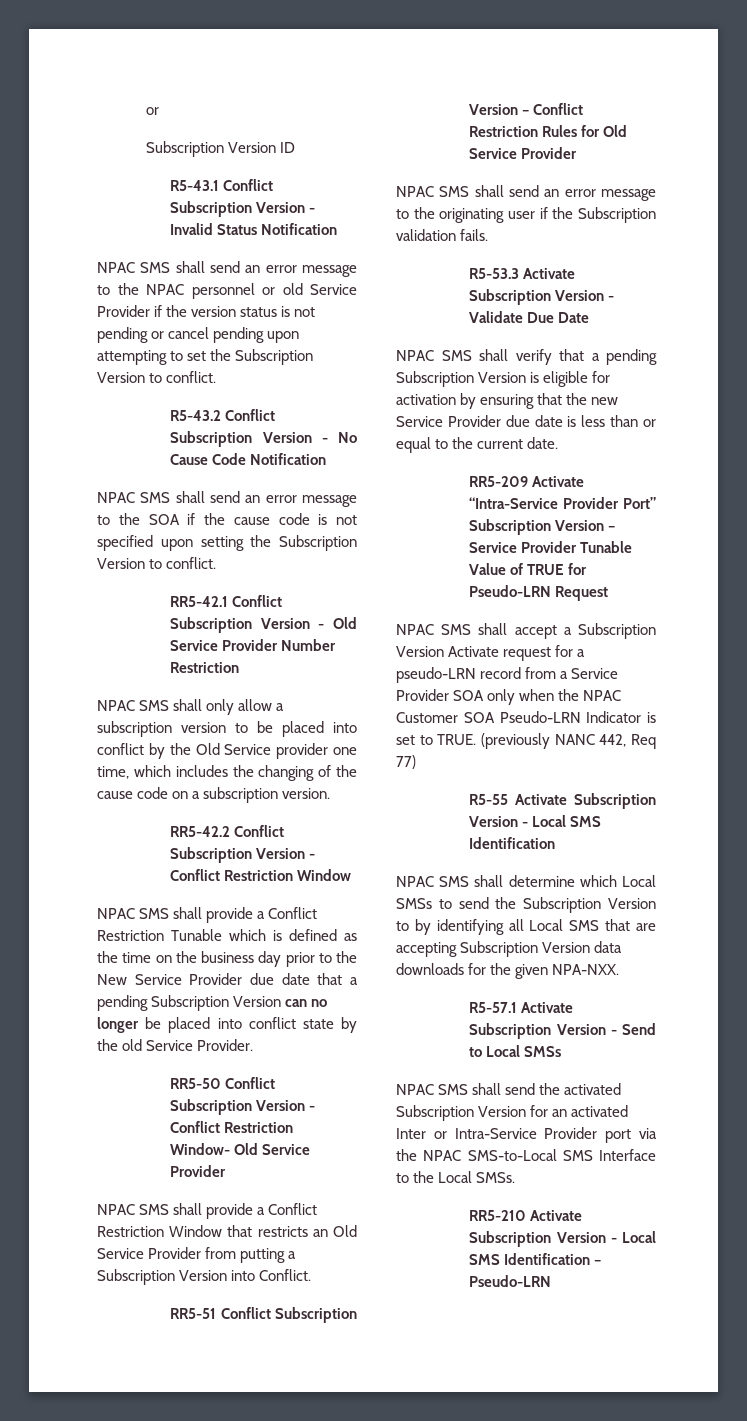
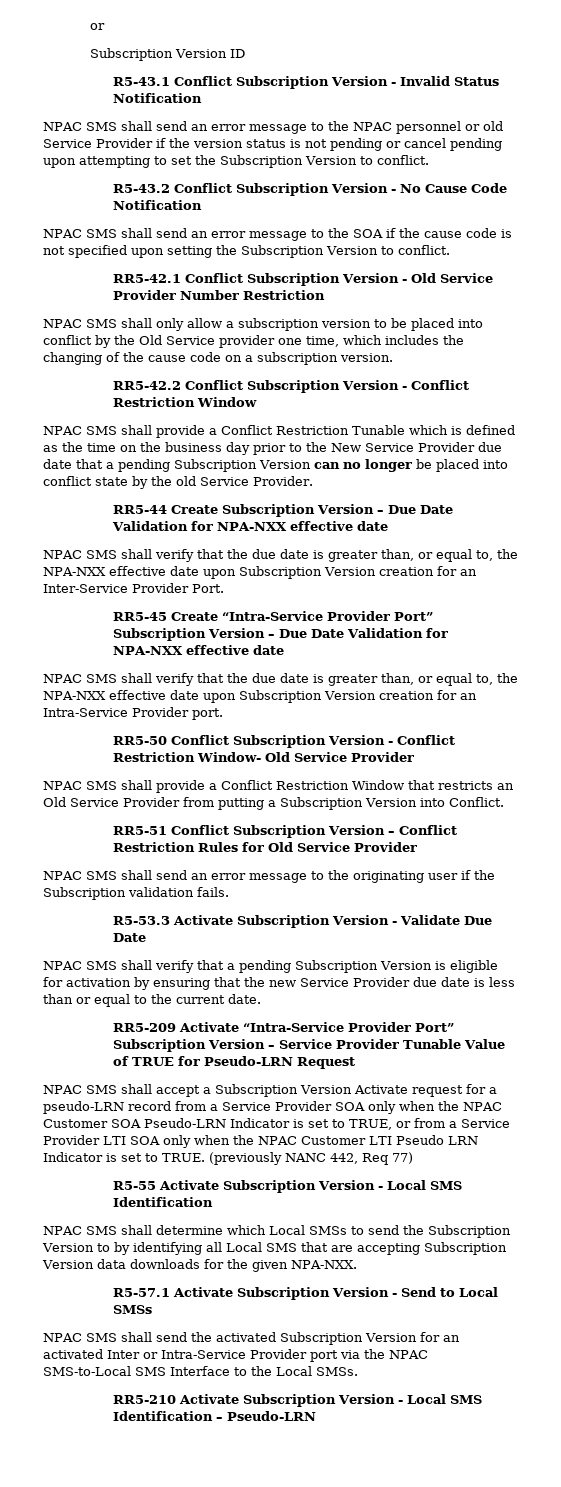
+ RR5-44 Create Subscription Version – Due Date Validation for NPA-NXX effective date
+ NPAC SMS shall verify that the due date is greater than, or equal to, the NPA-NXX effective date upon Subscription Version creation for an Inter-Service Provider Port.
+ RR5-45 Create “Intra-Service Provider Port” Subscription Version – Due Date Validation for NPA-NXX effective date
+ NPAC SMS shall verify that the due date is greater than, or equal to, the NPA-NXX effective date upon Subscription Version creation for an Intra-Service Provider port.
- NPAC SMS shall accept a Subscription Version Activate request for a pseudo-LRN record from a Service Provider SOA only when the NPAC Customer SOA Pseudo-LRN Indicator is set to TRUE.
+ NPAC SMS shall accept a Subscription Version Activate request for a pseudo-LRN record from a Service Provider SOA only when the NPAC Customer SOA Pseudo-LRN Indicator is set to TRUE, or from a Service Provider LTI SOA only when the NPAC Customer LTI Pseudo LRN Indicator is set to TRUE.

